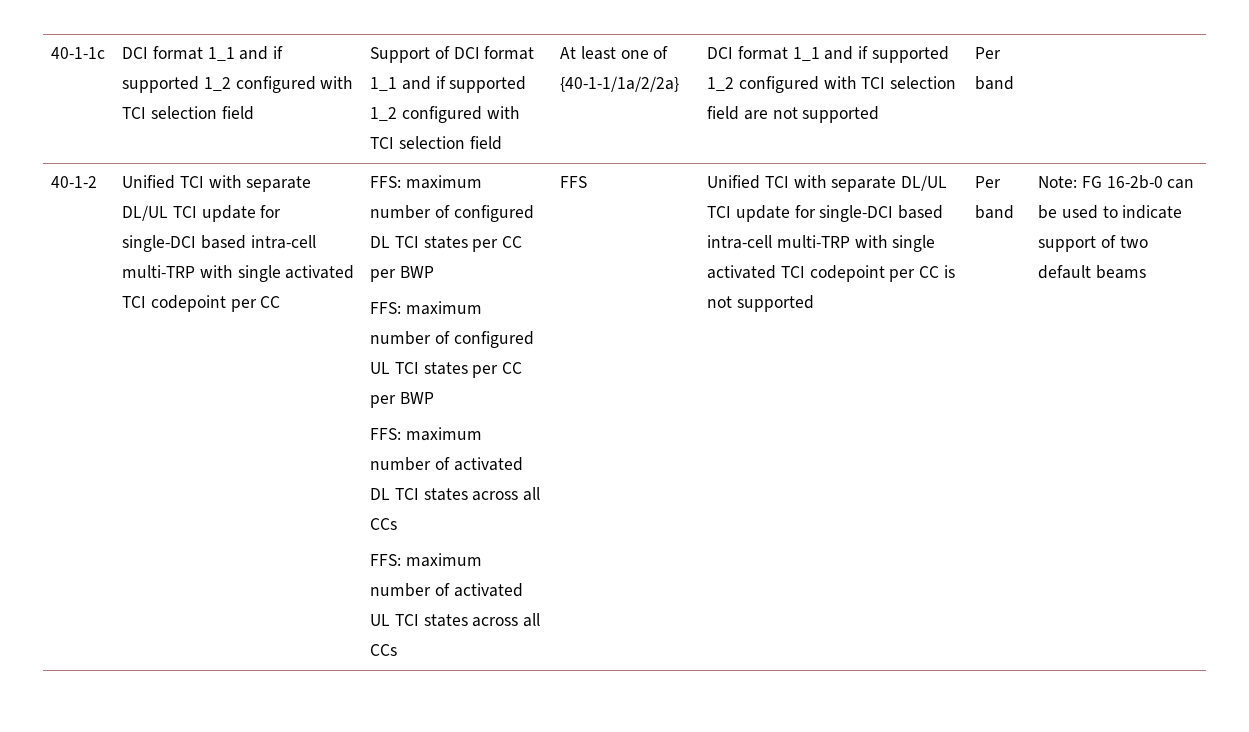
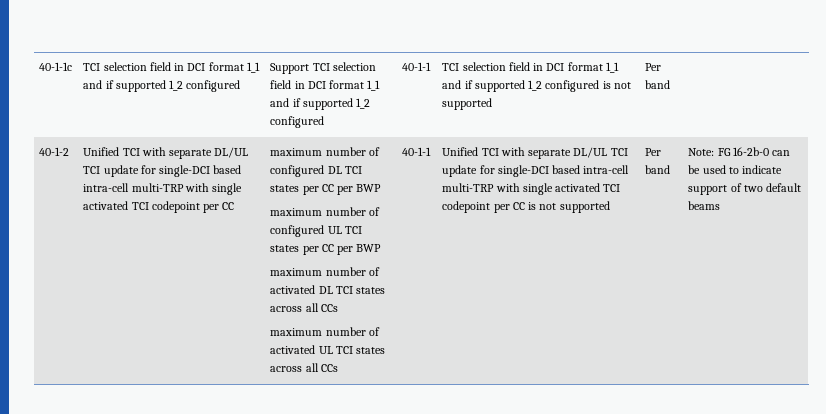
- DCI format 1_1 and if supported 1_2 configured with TCI selection field | Support of DCI format 1_1 and if supported 1_2 configured with TCI selection field | At least one of {40-1-1/1a/2/2a} | DCI format 1_1 and if supported 1_2 configured with TCI selection field are not supported
+ TCI selection field in DCI format 1_1 and if supported 1_2 configured | Support TCI selection field in DCI format 1_1 and if supported 1_2 configured | 40-1-1 | TCI selection field in DCI format 1_1 and if supported 1_2 configured is not supported
- FFS: maximum number of configured DL TCI states per CC per BWP
+ maximum number of configured DL TCI states per CC per BWP
- FFS: maximum number of configured UL TCI states per CC per BWP
+ maximum number of configured UL TCI states per CC per BWP
- FFS: maximum number of activated DL TCI states across all CCs
+ maximum number of activated DL TCI states across all CCs
- FFS: maximum number of activated UL TCI states across all CCs | FFS
+ maximum number of activated UL TCI states across all CCs | 40-1-1

